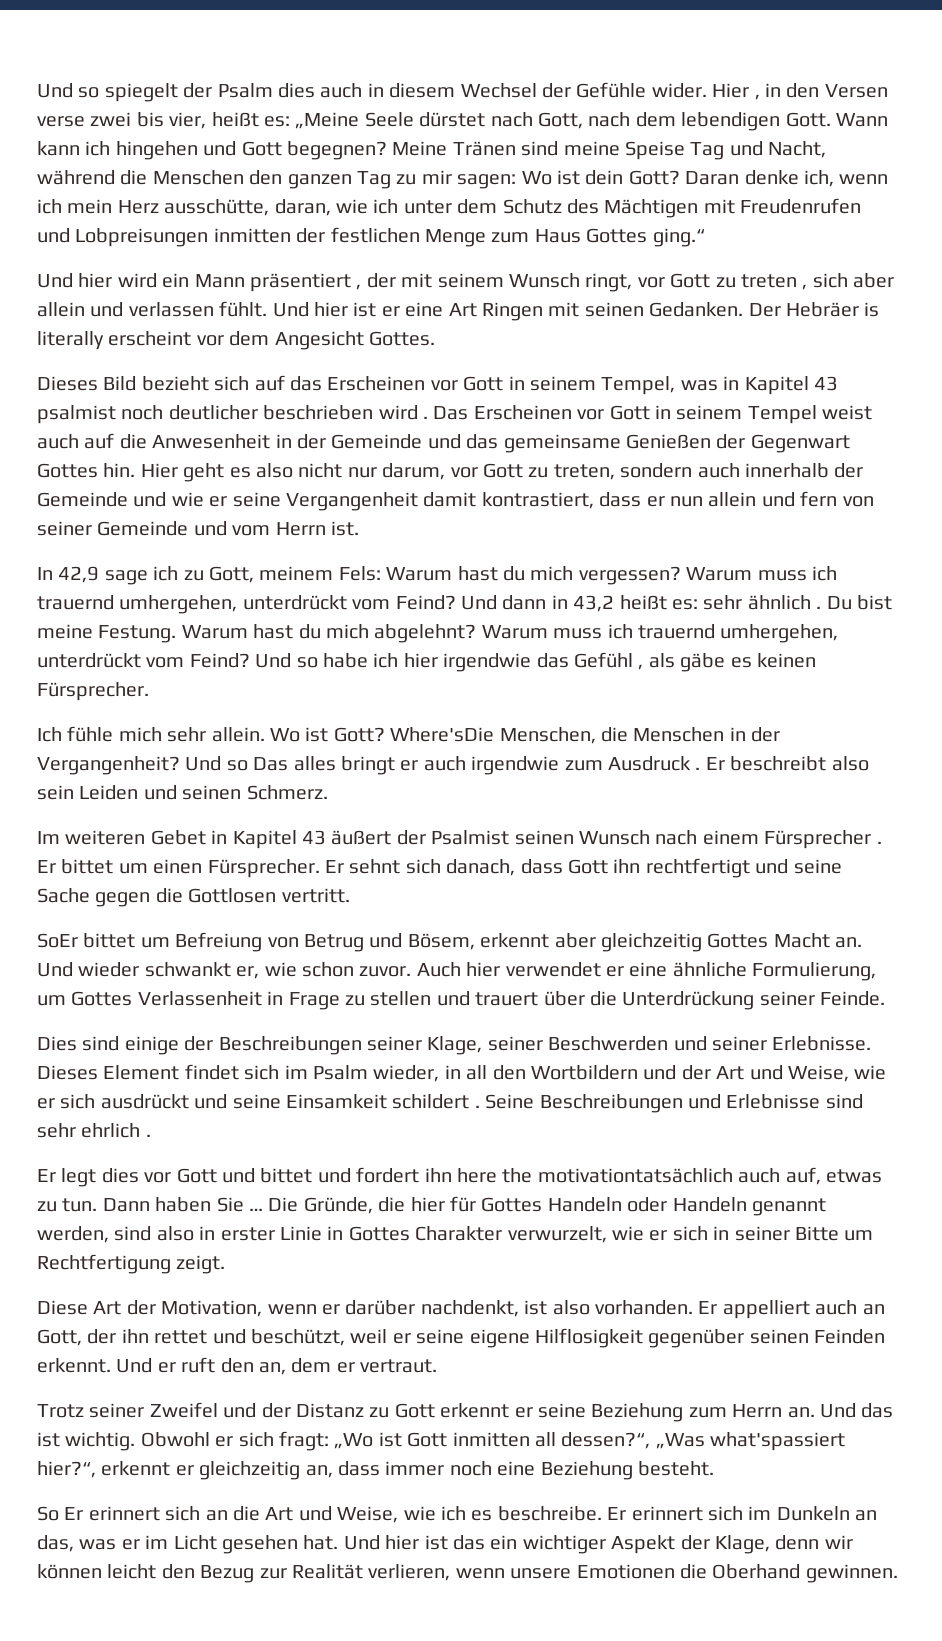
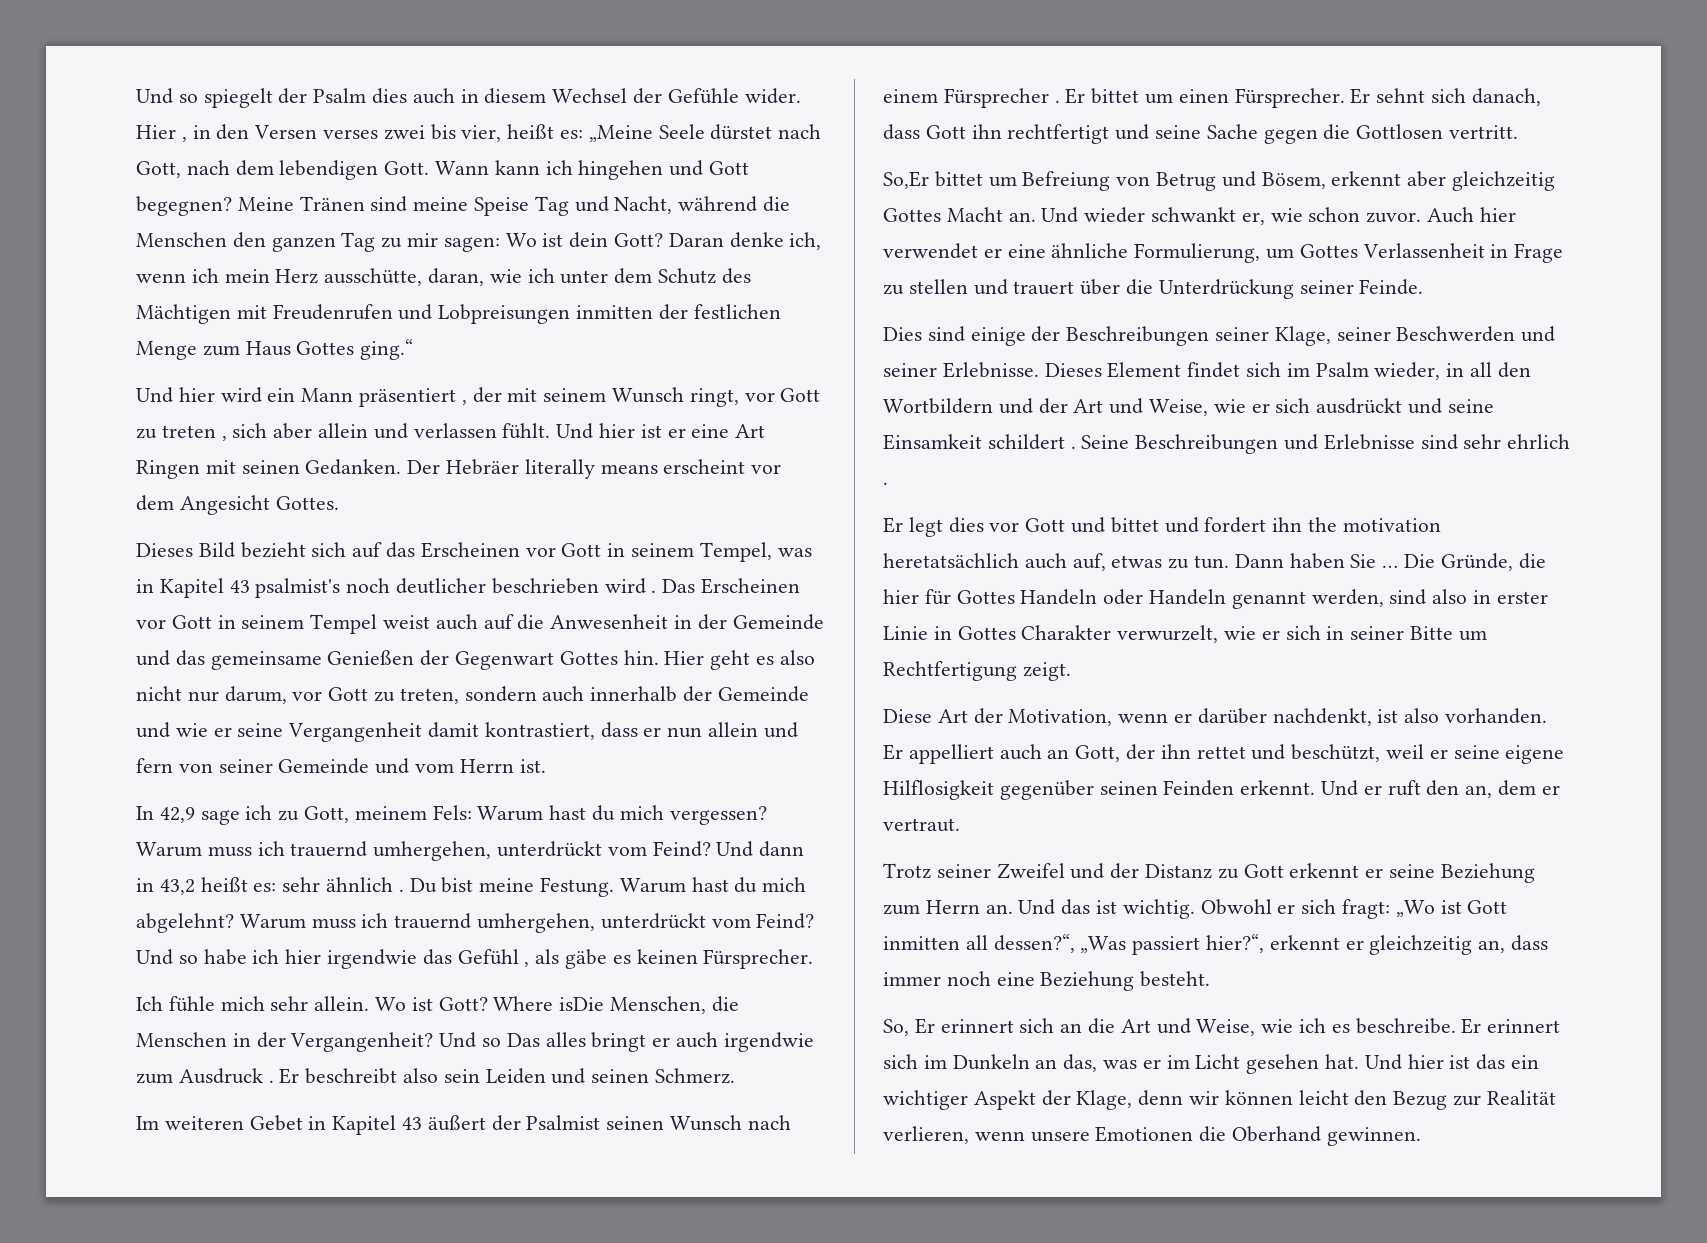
- Hier , in den Versen verse zwei bis vier, heißt es: „Meine Seele dürstet nach Gott, nach dem lebendigen Gott.
+ Hier , in den Versen verses zwei bis vier, heißt es: „Meine Seele dürstet nach Gott, nach dem lebendigen Gott.
- Der Hebräer is literally erscheint vor dem Angesicht Gottes.
+ Der Hebräer literally means erscheint vor dem Angesicht Gottes.
- Dieses Bild bezieht sich auf das Erscheinen vor Gott in seinem Tempel, was in Kapitel 43 psalmist noch deutlicher beschrieben wird .
+ Dieses Bild bezieht sich auf das Erscheinen vor Gott in seinem Tempel, was in Kapitel 43 psalmist's noch deutlicher beschrieben wird .
- Where'sDie Menschen, die Menschen in der Vergangenheit?
+ Where isDie Menschen, die Menschen in der Vergangenheit?
- SoEr bittet um Befreiung von Betrug und Bösem, erkennt aber gleichzeitig Gottes Macht an.
+ So,Er bittet um Befreiung von Betrug und Bösem, erkennt aber gleichzeitig Gottes Macht an.
- Er legt dies vor Gott und bittet und fordert ihn here the motivationtatsächlich auch auf, etwas zu tun.
+ Er legt dies vor Gott und bittet und fordert ihn the motivation heretatsächlich auch auf, etwas zu tun.
- Obwohl er sich fragt: „Wo ist Gott inmitten all dessen?“, „Was what'spassiert hier?“, erkennt er gleichzeitig an, dass immer noch eine Beziehung besteht.
+ Obwohl er sich fragt: „Wo ist Gott inmitten all dessen?“, „Was passiert hier?“, erkennt er gleichzeitig an, dass immer noch eine Beziehung besteht.
- So Er erinnert sich an die Art und Weise, wie ich es beschreibe.
+ So, Er erinnert sich an die Art und Weise, wie ich es beschreibe.

